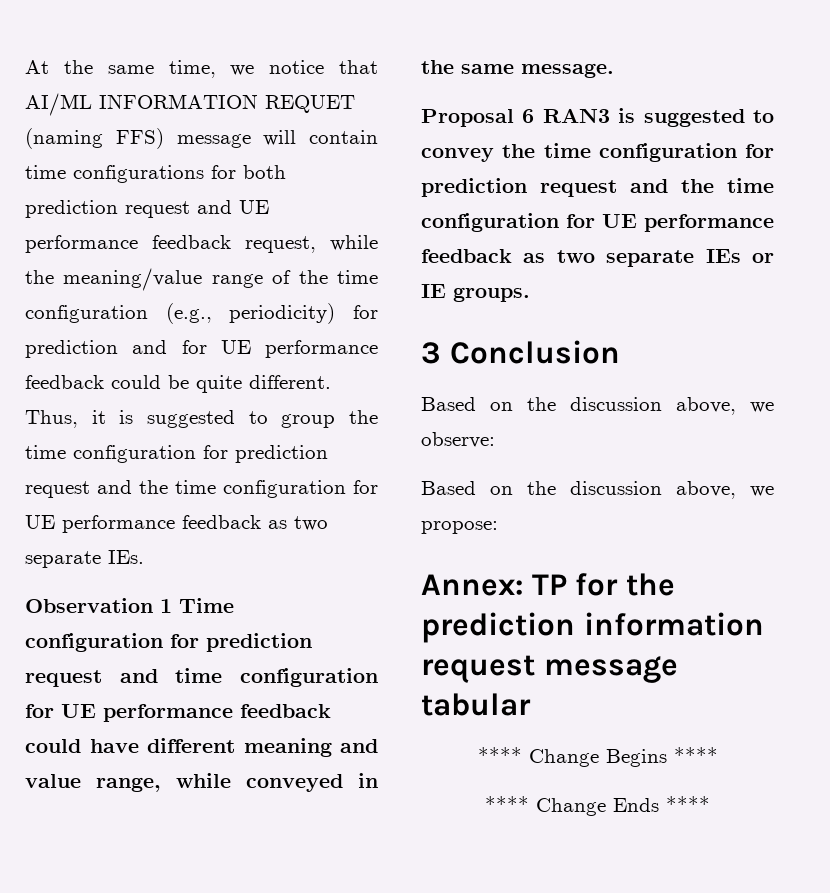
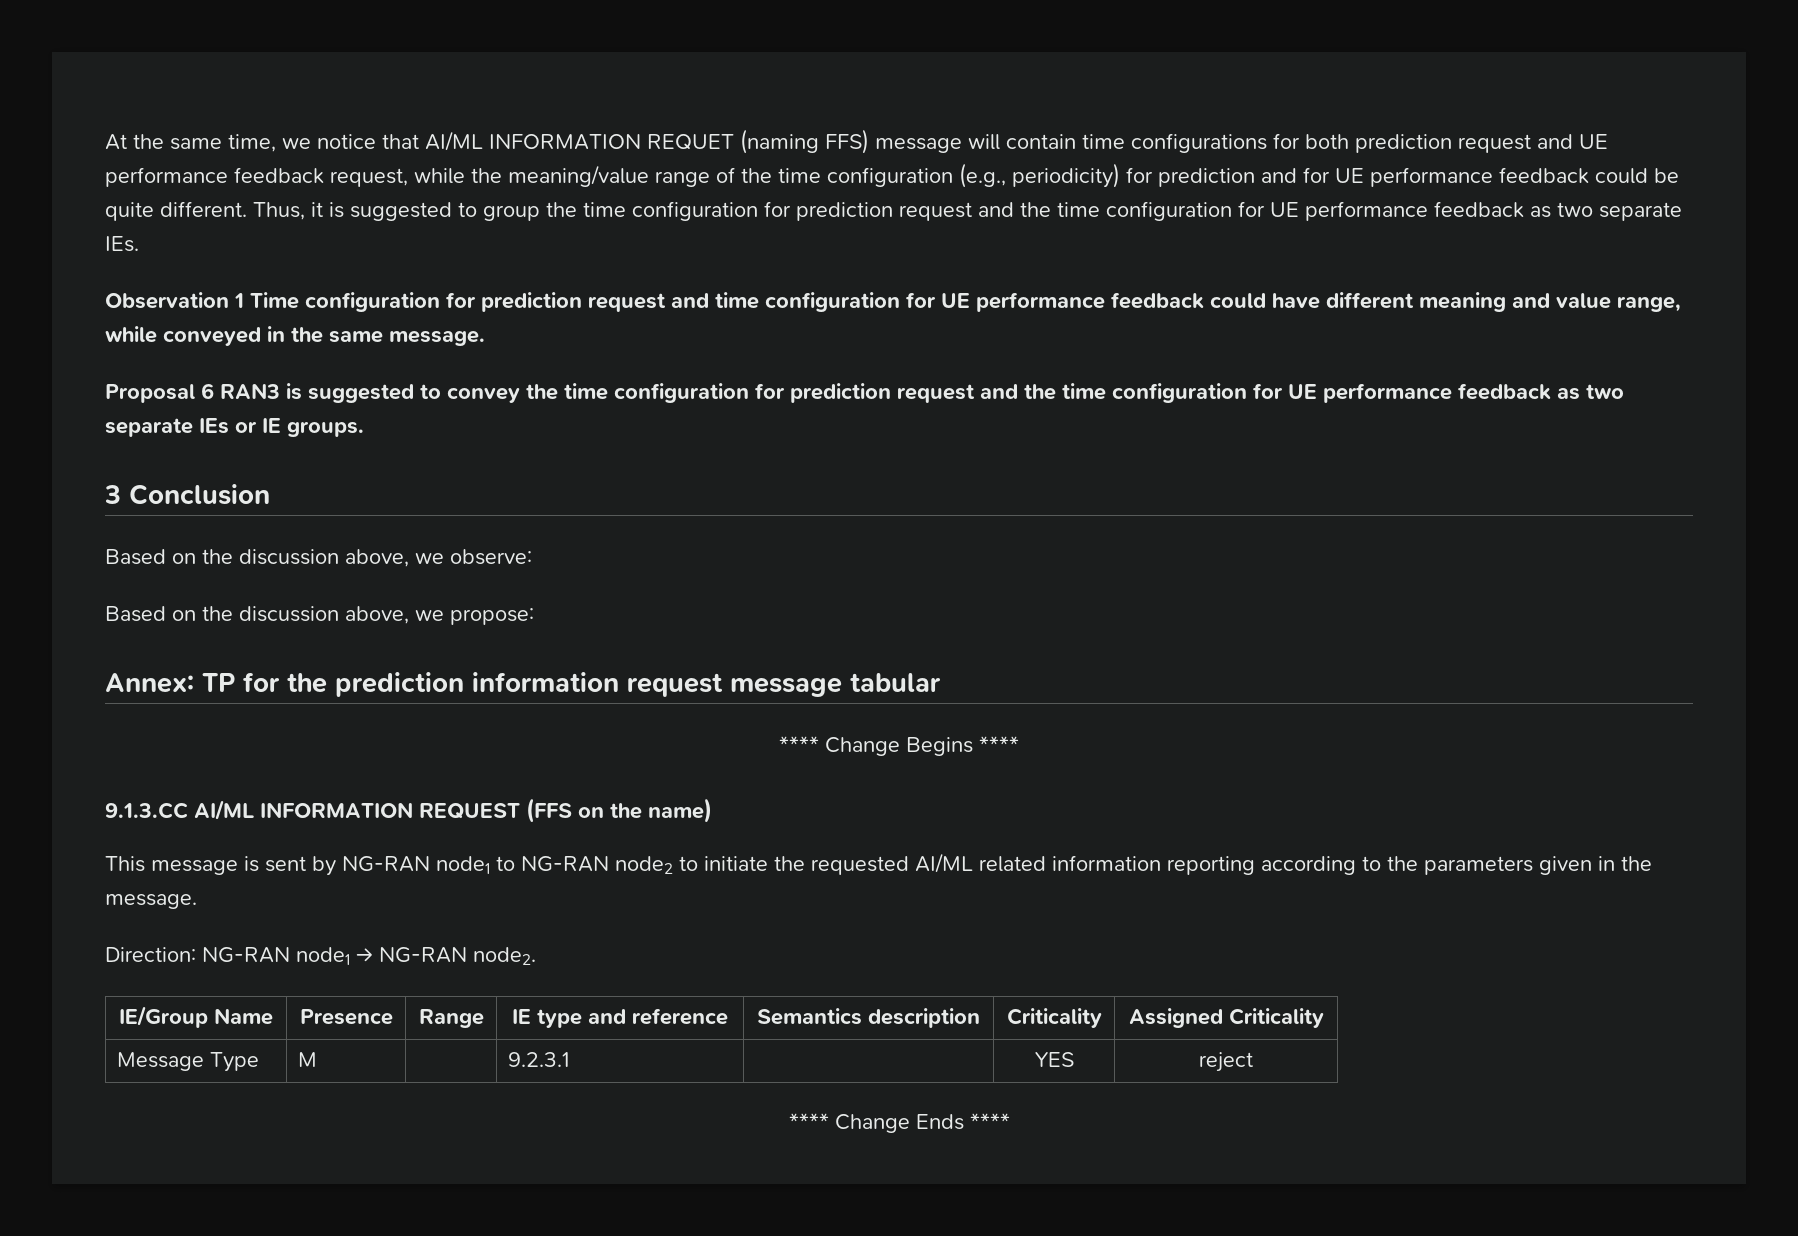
+ 9.1.3.CC AI/ML INFORMATION REQUEST (FFS on the name)
+ This message is sent by NG-RAN node1 to NG-RAN node2 to initiate the requested AI/ML related information reporting according to the parameters given in the message.
+ Direction: NG-RAN node1 → NG-RAN node2.
+ IE/Group Name | Presence | Range | IE type and reference | Semantics description | Criticality | Assigned Criticality
+ Message Type | M | | 9.2.3.1 | | YES | reject

